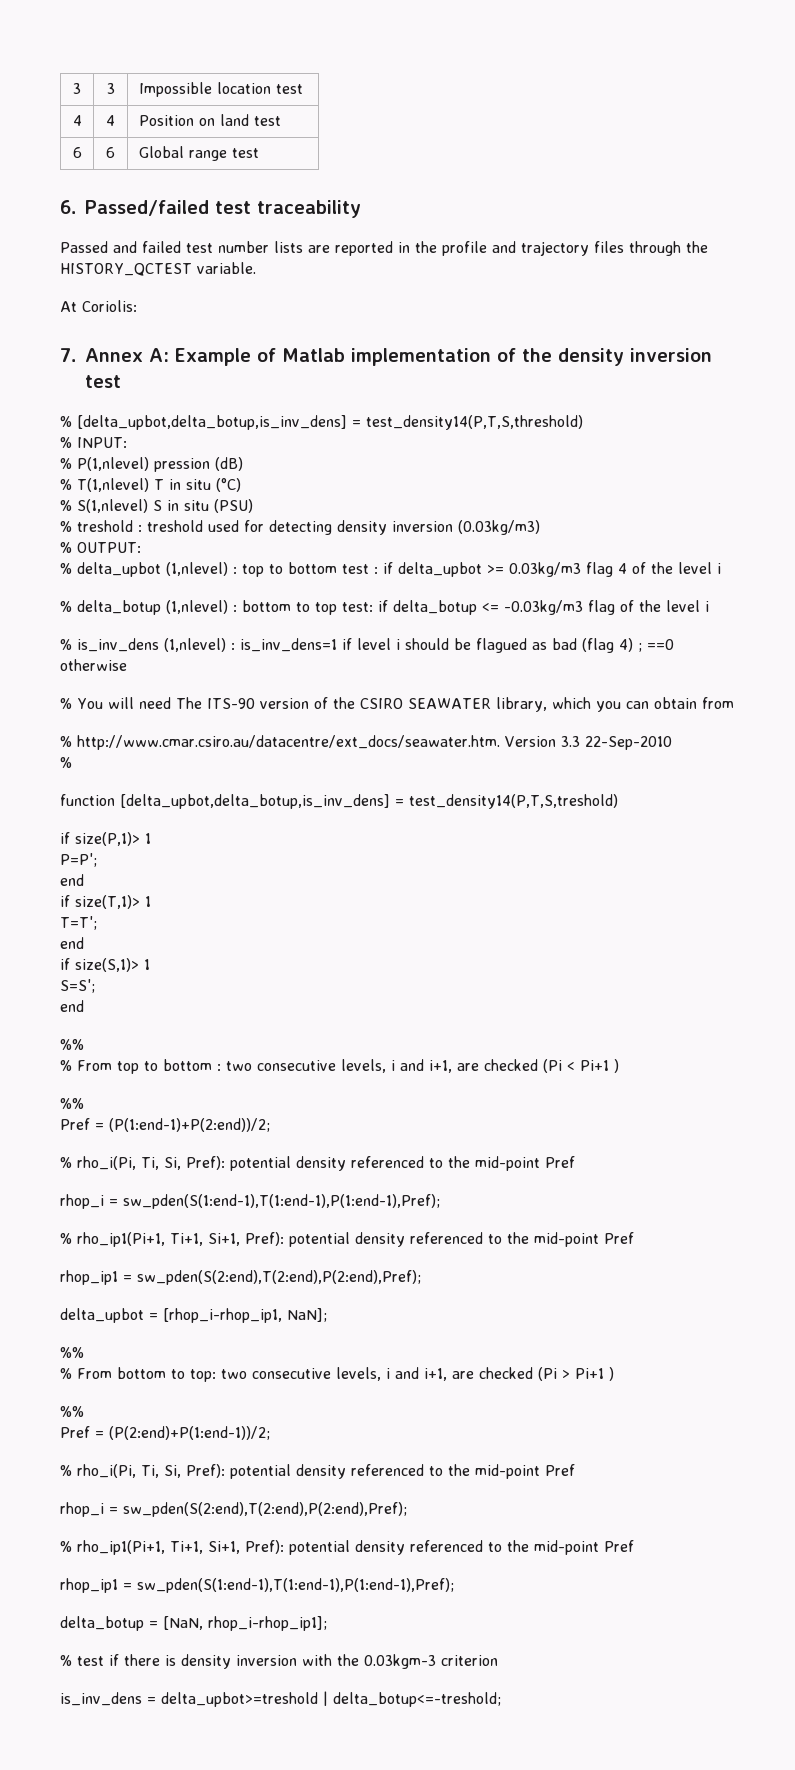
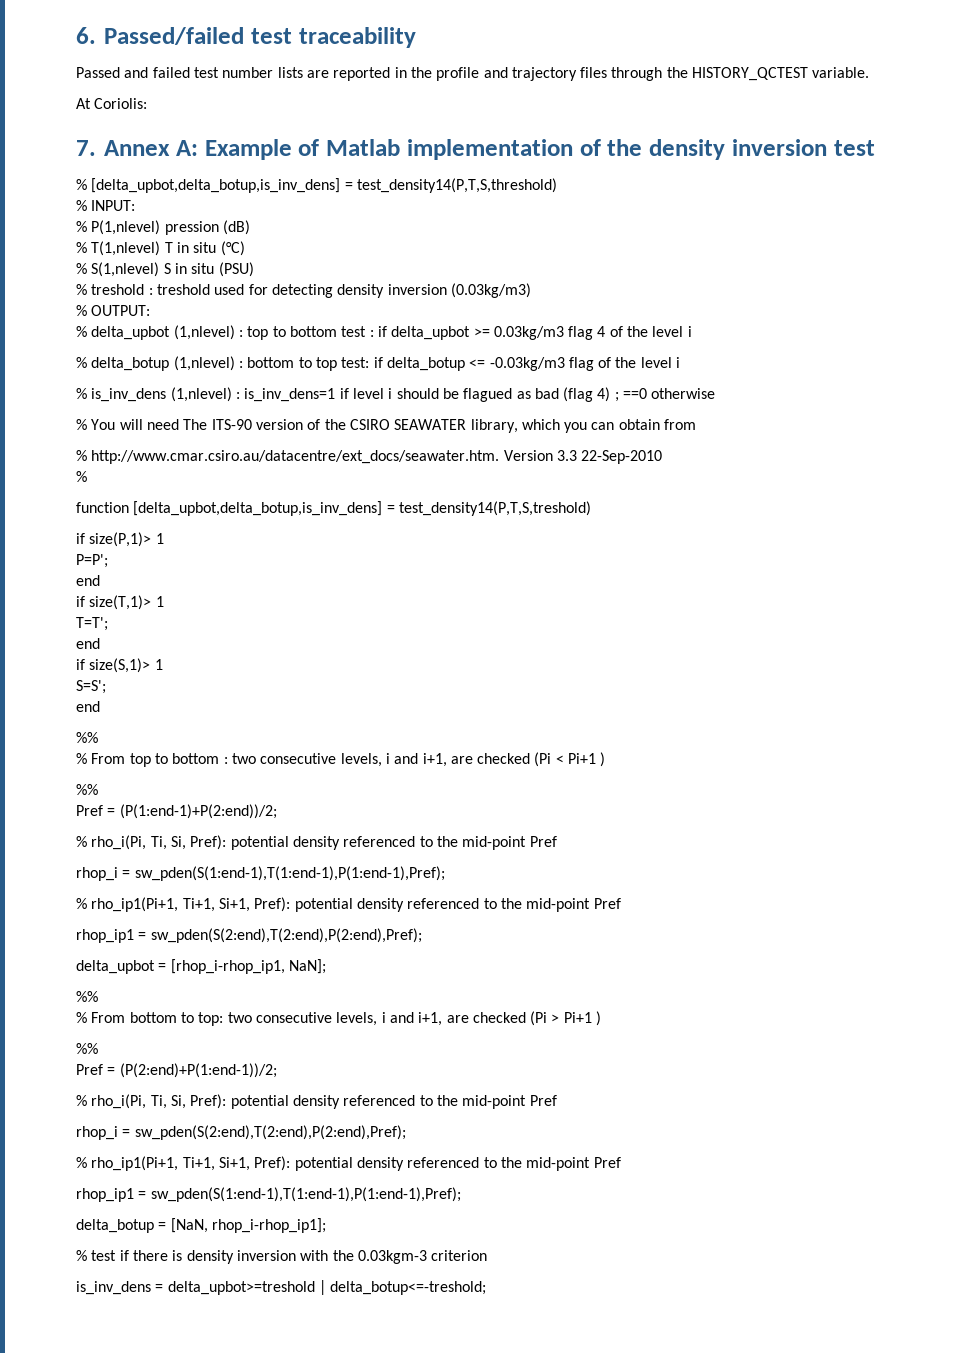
- 3 | 3 | Impossible location test
- 4 | 4 | Position on land test
- 6 | 6 | Global range test

